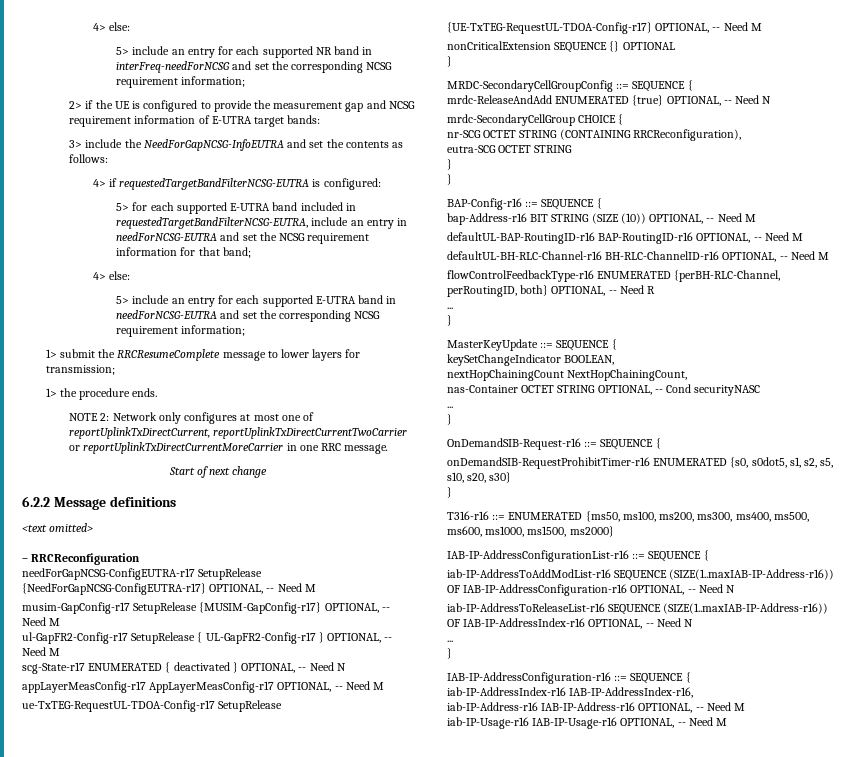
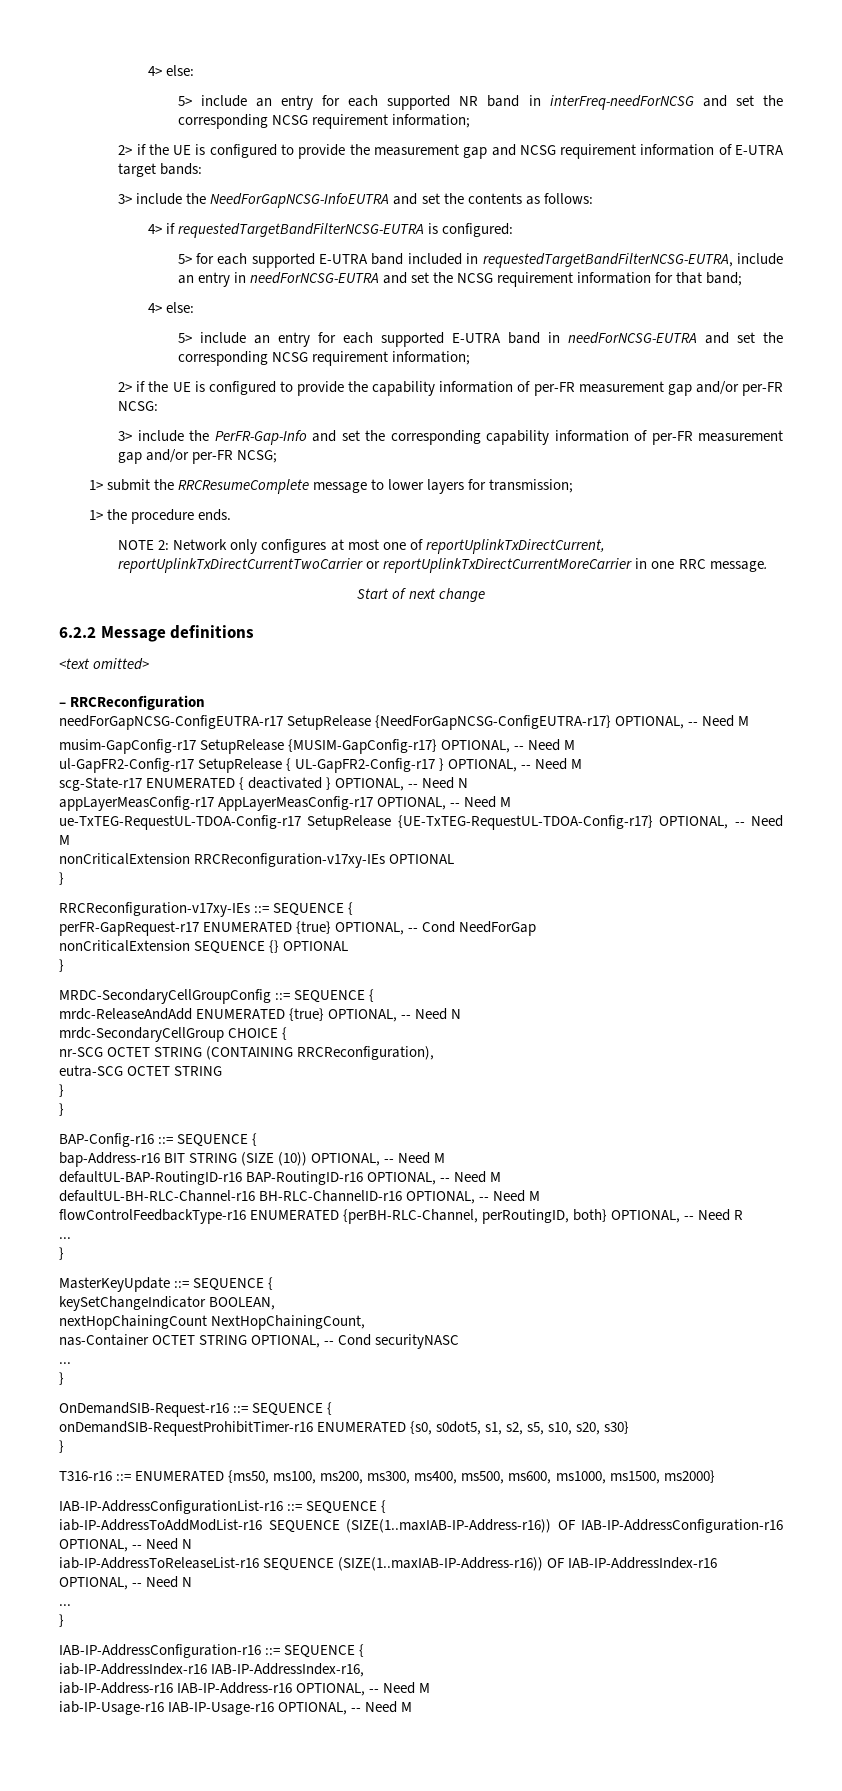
+ 2> if the UE is configured to provide the capability information of per-FR measurement gap and/or per-FR NCSG:
+ 3> include the PerFR-Gap-Info and set the corresponding capability information of per-FR measurement gap and/or per-FR NCSG;
+ nonCriticalExtension RRCReconfiguration-v17xy-IEs OPTIONAL
+ }
+ RRCReconfiguration-v17xy-IEs ::= SEQUENCE {
+ perFR-GapRequest-r17 ENUMERATED {true} OPTIONAL, -- Cond NeedForGap

